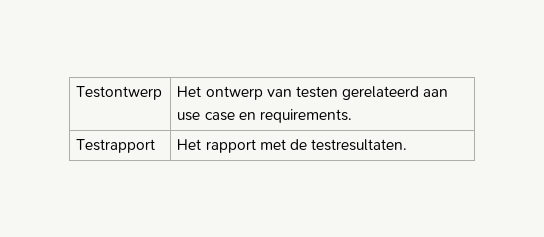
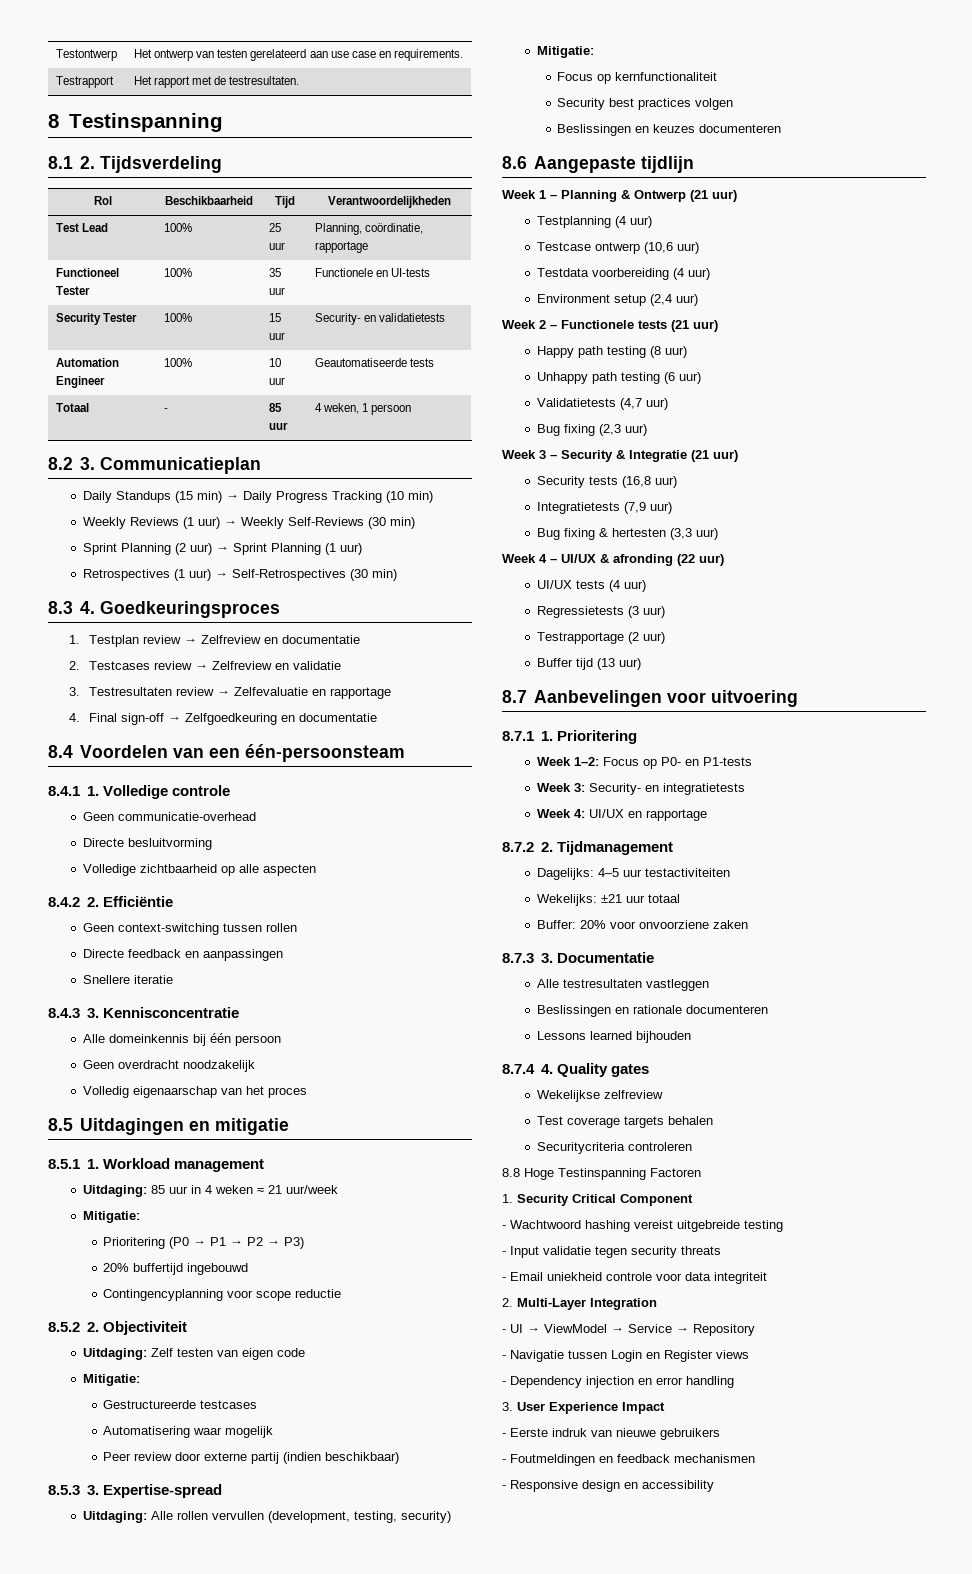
+ 8 Testinspanning
+ 8.1 2. Tijdsverdeling
+ Rol | Beschikbaarheid | Tijd | Verantwoordelijkheden
+ Test Lead | 100% | 25 uur | Planning, coördinatie, rapportage
+ Functioneel Tester | 100% | 35 uur | Functionele en UI-tests
+ Security Tester | 100% | 15 uur | Security- en validatietests
+ Automation Engineer | 100% | 10 uur | Geautomatiseerde tests
+ Totaal | - | 85 uur | 4 weken, 1 persoon
+ 8.2 3. Communicatieplan
+ Daily Standups (15 min) → Daily Progress Tracking (10 min)
+ Weekly Reviews (1 uur) → Weekly Self-Reviews (30 min)
+ Sprint Planning (2 uur) → Sprint Planning (1 uur)
+ Retrospectives (1 uur) → Self-Retrospectives (30 min)
+ 8.3 4. Goedkeuringsproces
+ 1. Testplan review → Zelfreview en documentatie
+ 2. Testcases review → Zelfreview en validatie
+ 3. Testresultaten review → Zelfevaluatie en rapportage
+ 4. Final sign-off → Zelfgoedkeuring en documentatie
+ 8.4 Voordelen van een één-persoonsteam
+ 8.4.1 1. Volledige controle
+ Geen communicatie-overhead
+ Directe besluitvorming
+ Volledige zichtbaarheid op alle aspecten
+ 8.4.2 2. Efficiëntie
+ Geen context-switching tussen rollen
+ Directe feedback en aanpassingen
+ Snellere iteratie
+ 8.4.3 3. Kennisconcentratie
+ Alle domeinkennis bij één persoon
+ Geen overdracht noodzakelijk
+ Volledig eigenaarschap van het proces
+ 8.5 Uitdagingen en mitigatie
+ 8.5.1 1. Workload management
+ Uitdaging: 85 uur in 4 weken ≈ 21 uur/week
+ Mitigatie:
+ Prioritering (P0 → P1 → P2 → P3)
+ 20% buffertijd ingebouwd
+ Contingencyplanning voor scope reductie
+ 8.5.2 2. Objectiviteit
+ Uitdaging: Zelf testen van eigen code
+ Mitigatie:
+ Gestructureerde testcases
+ Automatisering waar mogelijk
+ Peer review door externe partij (indien beschikbaar)
+ 8.5.3 3. Expertise-spread
+ Uitdaging: Alle rollen vervullen (development, testing, security)
+ Mitigatie:
+ Focus op kernfunctionaliteit
+ Security best practices volgen
+ Beslissingen en keuzes documenteren
+ 8.6 Aangepaste tijdlijn
+ Week 1 – Planning & Ontwerp (21 uur)
+ Testplanning (4 uur)
+ Testcase ontwerp (10,6 uur)
+ Testdata voorbereiding (4 uur)
+ Environment setup (2,4 uur)
+ Week 2 – Functionele tests (21 uur)
+ Happy path testing (8 uur)
+ Unhappy path testing (6 uur)
+ Validatietests (4,7 uur)
+ Bug fixing (2,3 uur)
+ Week 3 – Security & Integratie (21 uur)
+ Security tests (16,8 uur)
+ Integratietests (7,9 uur)
+ Bug fixing & hertesten (3,3 uur)
+ Week 4 – UI/UX & afronding (22 uur)
+ UI/UX tests (4 uur)
+ Regressietests (3 uur)
+ Testrapportage (2 uur)
+ Buffer tijd (13 uur)
+ 8.7 Aanbevelingen voor uitvoering
+ 8.7.1 1. Prioritering
+ Week 1–2: Focus op P0- en P1-tests
+ Week 3: Security- en integratietests
+ Week 4: UI/UX en rapportage
+ 8.7.2 2. Tijdmanagement
+ Dagelijks: 4–5 uur testactiviteiten
+ Wekelijks: ±21 uur totaal
+ Buffer: 20% voor onvoorziene zaken
+ 8.7.3 3. Documentatie
+ Alle testresultaten vastleggen
+ Beslissingen en rationale documenteren
+ Lessons learned bijhouden
+ 8.7.4 4. Quality gates
+ Wekelijkse zelfreview
+ Test coverage targets behalen
+ Securitycriteria controleren
+ 8.8 Hoge Testinspanning Factoren
+ 1. Security Critical Component
+ - Wachtwoord hashing vereist uitgebreide testing
+ - Input validatie tegen security threats
+ - Email uniekheid controle voor data integriteit
+ 2. Multi-Layer Integration
+ - UI → ViewModel → Service → Repository
+ - Navigatie tussen Login en Register views
+ - Dependency injection en error handling
+ 3. User Experience Impact
+ - Eerste indruk van nieuwe gebruikers
+ - Foutmeldingen en feedback mechanismen
+ - Responsive design en accessibility

